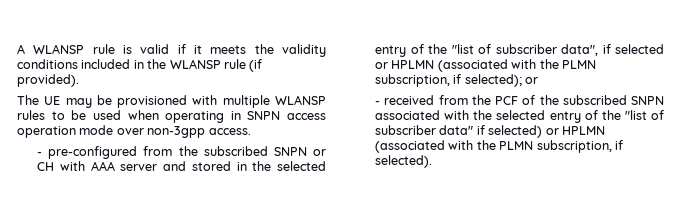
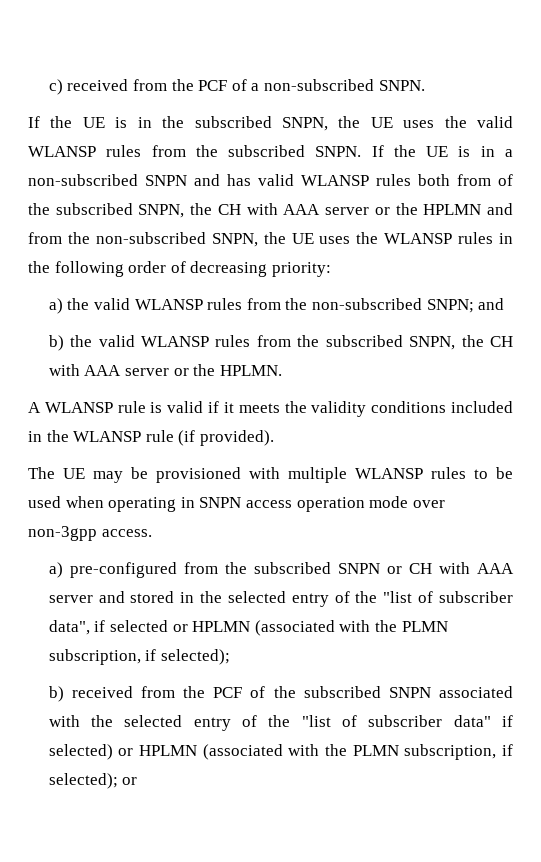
+ c) received from the PCF of a non-subscribed SNPN.
+ If the UE is in the subscribed SNPN, the UE uses the valid WLANSP rules from the subscribed SNPN. If the UE is in a non-subscribed SNPN and has valid WLANSP rules both from of the subscribed SNPN, the CH with AAA server or the HPLMN and from the non-subscribed SNPN, the UE uses the WLANSP rules in the following order of decreasing priority:
+ a) the valid WLANSP rules from the non-subscribed SNPN; and
+ b) the valid WLANSP rules from the subscribed SNPN, the CH with AAA server or the HPLMN.
- - pre-configured from the subscribed SNPN or CH with AAA server and stored in the selected entry of the "list of subscriber data", if selected or HPLMN (associated with the PLMN subscription, if selected); or
- - received from the PCF of the subscribed SNPN associated with the selected entry of the "list of subscriber data" if selected) or HPLMN (associated with the PLMN subscription, if selected).
+ a) pre-configured from the subscribed SNPN or CH with AAA server and stored in the selected entry of the "list of subscriber data", if selected or HPLMN (associated with the PLMN subscription, if selected);
+ b) received from the PCF of the subscribed SNPN associated with the selected entry of the "list of subscriber data" if selected) or HPLMN (associated with the PLMN subscription, if selected); or

